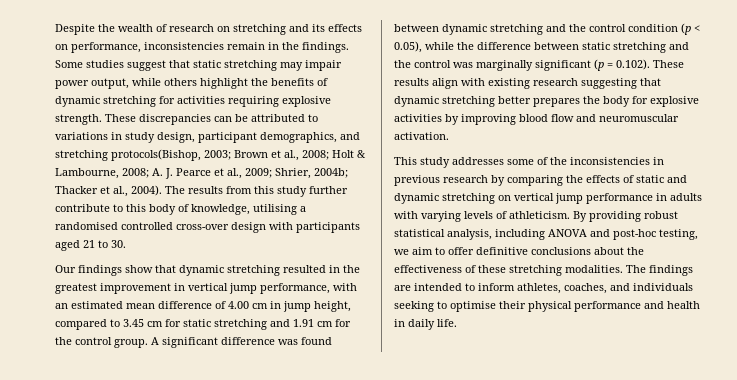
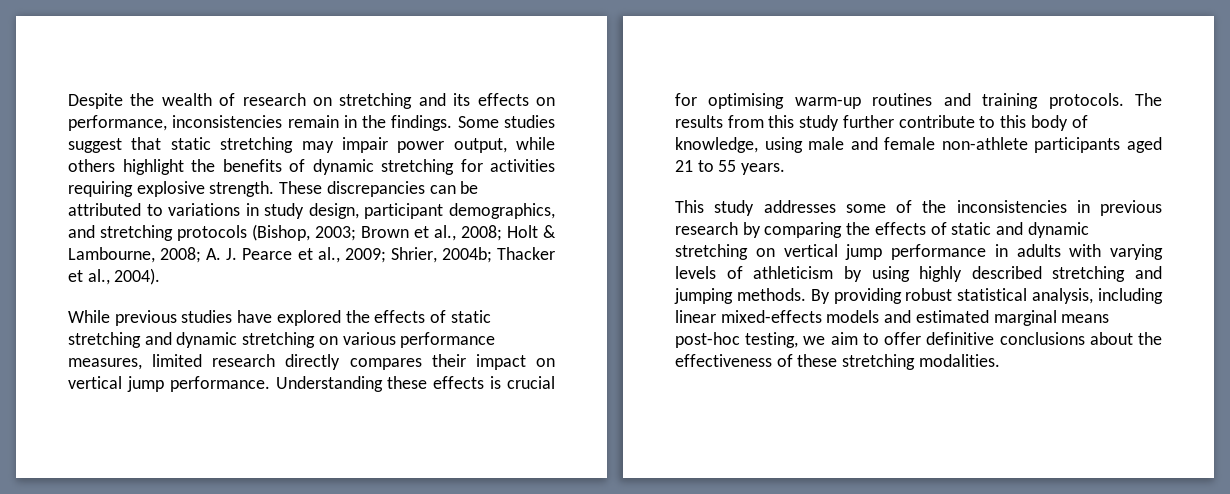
- These discrepancies can be attributed to variations in study design, participant demographics, and stretching protocols(Bishop, 2003; Brown et al., 2008; Holt & Lambourne, 2008; A. J. Pearce et al., 2009; Shrier, 2004b; Thacker et al., 2004).
+ These discrepancies can be attributed to variations in study design, participant demographics, and stretching protocols (Bishop, 2003; Brown et al., 2008; Holt & Lambourne, 2008; A. J. Pearce et al., 2009; Shrier, 2004b; Thacker et al., 2004).
+ While previous studies have explored the effects of static stretching and dynamic stretching on various performance measures, limited research directly compares their impact on vertical jump performance. Understanding these effects is crucial for optimising warm-up routines and training protocols.
- The results from this study further contribute to this body of knowledge, utilising a randomised controlled cross-over design with participants aged 21 to 30.
- Our findings show that dynamic stretching resulted in the greatest improvement in vertical jump performance, with an estimated mean difference of 4.00 cm in jump height, compared to 3.45 cm for static stretching and 1.91 cm for the control group. A significant difference was found between dynamic stretching and the control condition (p < 0.05), while the difference between static stretching and the control was marginally significant (p = 0.102). These results align with existing research suggesting that dynamic stretching better prepares the body for explosive activities by improving blood flow and neuromuscular activation.
+ The results from this study further contribute to this body of knowledge, using male and female non-athlete participants aged 21 to 55 years.
- This study addresses some of the inconsistencies in previous research by comparing the effects of static and dynamic stretching on vertical jump performance in adults with varying levels of athleticism.
+ This study addresses some of the inconsistencies in previous research by comparing the effects of static and dynamic stretching on vertical jump performance in adults with varying levels of athleticism by using highly described stretching and jumping methods.
- By providing robust statistical analysis, including ANOVA and post-hoc testing, we aim to offer definitive conclusions about the effectiveness of these stretching modalities. The findings are intended to inform athletes, coaches, and individuals seeking to optimise their physical performance and health in daily life.
+ By providing robust statistical analysis, including linear mixed-effects models and estimated marginal means post-hoc testing, we aim to offer definitive conclusions about the effectiveness of these stretching modalities.

